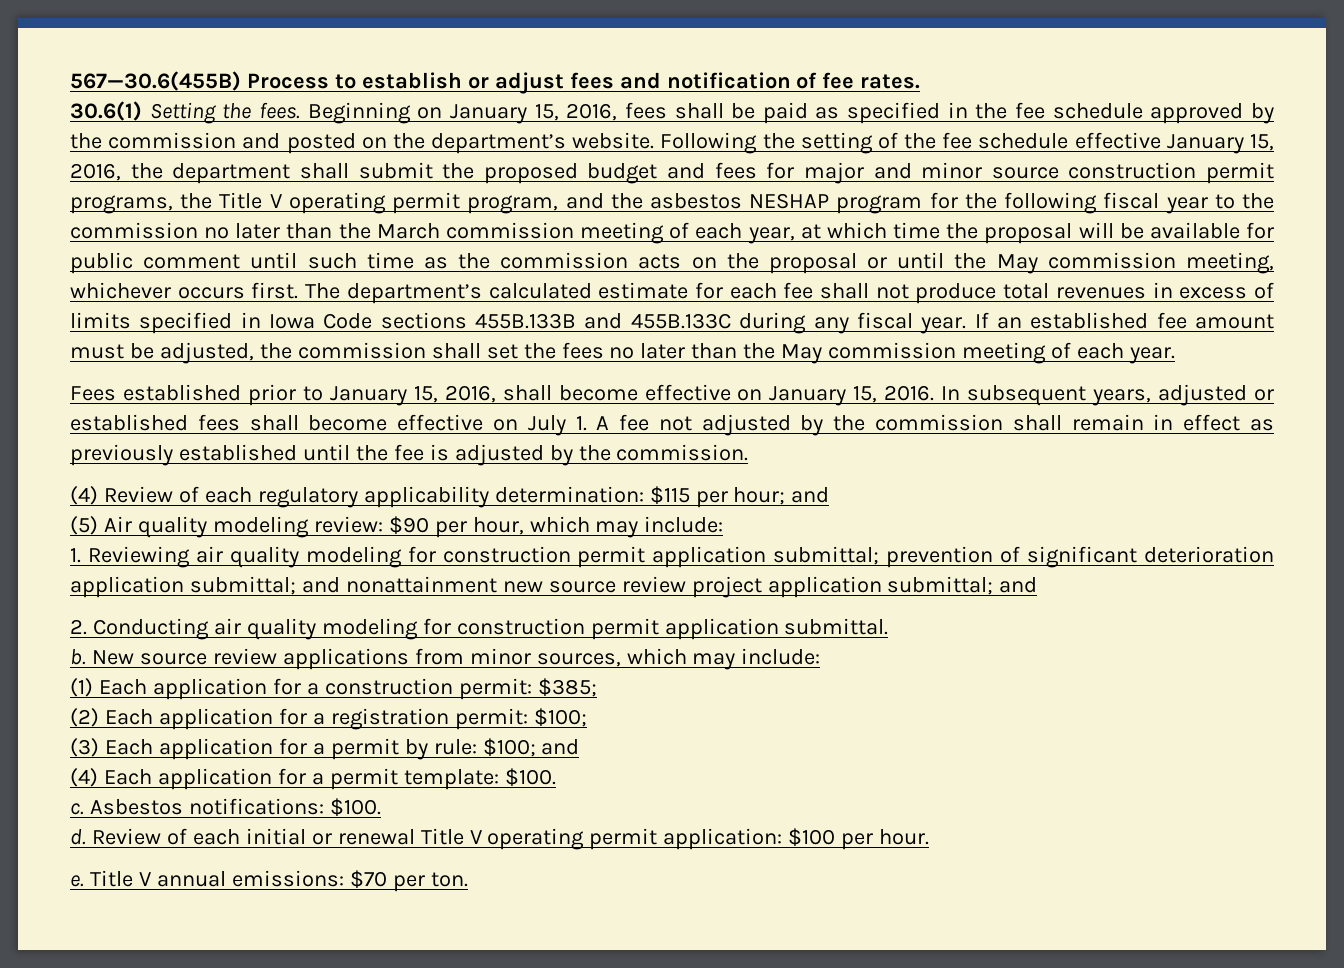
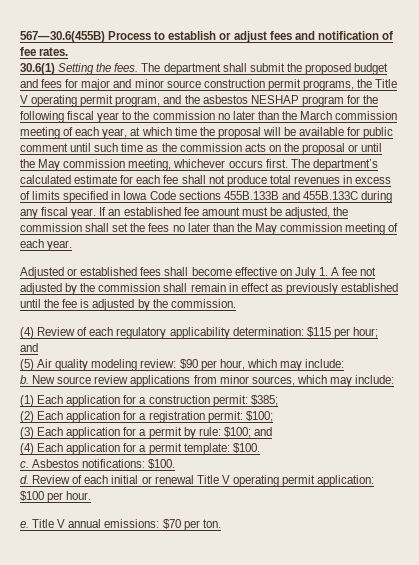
- Beginning on January 15, 2016, fees shall be paid as specified in the fee schedule approved by the commission and posted on the department’s website. Following the setting of the fee schedule effective January 15, 2016, the department shall submit the proposed budget and fees for major and minor source construction permit programs, the Title V operating permit program, and the asbestos NESHAP program for the following fiscal year to the commission no later than the March commission meeting of each year, at which time the proposal will be available for public comment until such time as the commission acts on the proposal or until the May commission meeting, whichever occurs first.
+ The department shall submit the proposed budget and fees for major and minor source construction permit programs, the Title V operating permit program, and the asbestos NESHAP program for the following fiscal year to the commission no later than the March commission meeting of each year, at which time the proposal will be available for public comment until such time as the commission acts on the proposal or until the May commission meeting, whichever occurs first.
- Fees established prior to January 15, 2016, shall become effective on January 15, 2016. In subsequent years, adjusted or established fees shall become effective on July 1. A fee not adjusted by the commission shall remain in effect as previously established until the fee is adjusted by the commission.
+ Adjusted or established fees shall become effective on July 1. A fee not adjusted by the commission shall remain in effect as previously established until the fee is adjusted by the commission.
- 1. Reviewing air quality modeling for construction permit application submittal; prevention of significant deterioration application submittal; and nonattainment new source review project application submittal; and
- 2. Conducting air quality modeling for construction permit application submittal.

